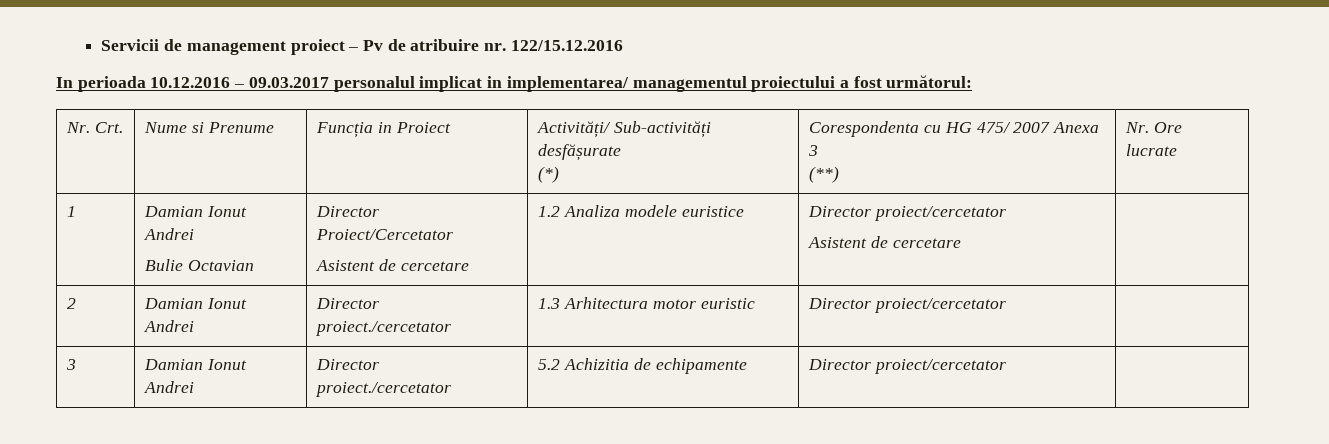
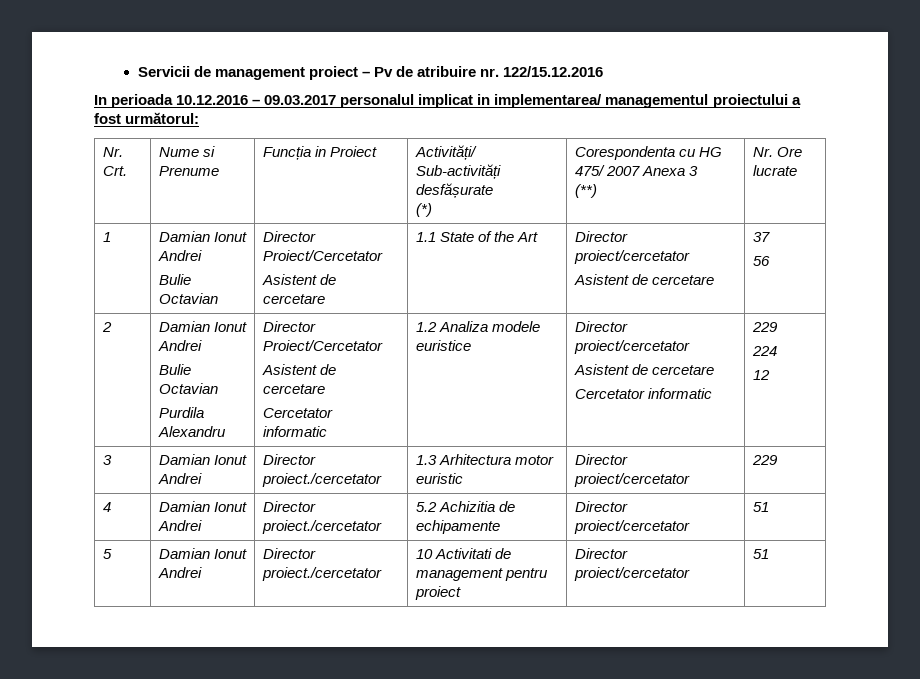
  1 | Damian Ionut Andrei
  Bulie Octavian | Director Proiect/Cercetator
- Asistent de cercetare | 1.2 Analiza modele euristice | Director proiect/cercetator
- Asistent de cercetare |
- 2 | Damian Ionut Andrei | Director proiect./cercetator | 1.3 Arhitectura motor euristic | Director proiect/cercetator |
- 3 | Damian Ionut Andrei | Director proiect./cercetator | 5.2 Achizitia de echipamente | Director proiect/cercetator |
+ Asistent de cercetare | 1.1 State of the Art | Director proiect/cercetator
+ Asistent de cercetare | 37
+ 56
+ 2 | Damian Ionut Andrei
+ Bulie Octavian
+ Purdila Alexandru | Director Proiect/Cercetator
+ Asistent de cercetare
+ Cercetator informatic | 1.2 Analiza modele euristice | Director proiect/cercetator
+ Asistent de cercetare
+ Cercetator informatic | 229
+ 224
+ 12
+ 3 | Damian Ionut Andrei | Director proiect./cercetator | 1.3 Arhitectura motor euristic | Director proiect/cercetator | 229
+ 4 | Damian Ionut Andrei | Director proiect./cercetator | 5.2 Achizitia de echipamente | Director proiect/cercetator | 51
+ 5 | Damian Ionut Andrei | Director proiect./cercetator | 10 Activitati de management pentru proiect | Director proiect/cercetator | 51

